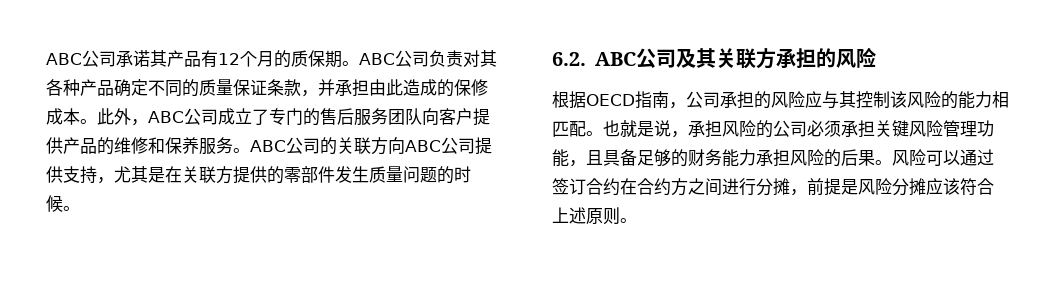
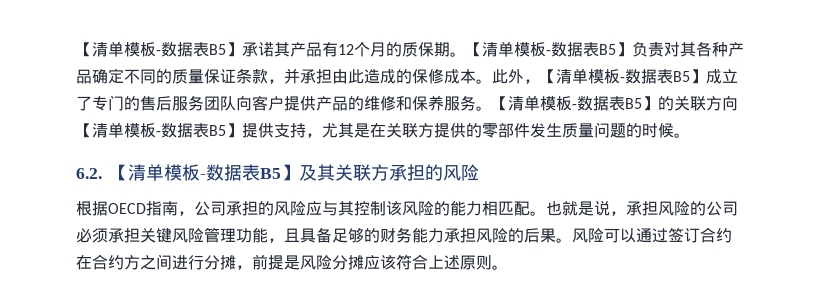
- ABC公司承诺其产品有12个月的质保期。
+ 【清单模板-数据表B5】承诺其产品有12个月的质保期。
- ABC公司负责对其各种产品确定不同的质量保证条款，并承担由此造成的保修成本。
+ 【清单模板-数据表B5】负责对其各种产品确定不同的质量保证条款，并承担由此造成的保修成本。
- 此外，ABC公司成立了专门的售后服务团队向客户提供产品的维修和保养服务。
+ 此外，【清单模板-数据表B5】成立了专门的售后服务团队向客户提供产品的维修和保养服务。
- ABC公司的关联方向ABC公司提供支持，尤其是在关联方提供的零部件发生质量问题的时候。
+ 【清单模板-数据表B5】的关联方向【清单模板-数据表B5】提供支持，尤其是在关联方提供的零部件发生质量问题的时候。
- 6.2. ABC公司及其关联方承担的风险
+ 6.2.【清单模板-数据表B5】及其关联方承担的风险

